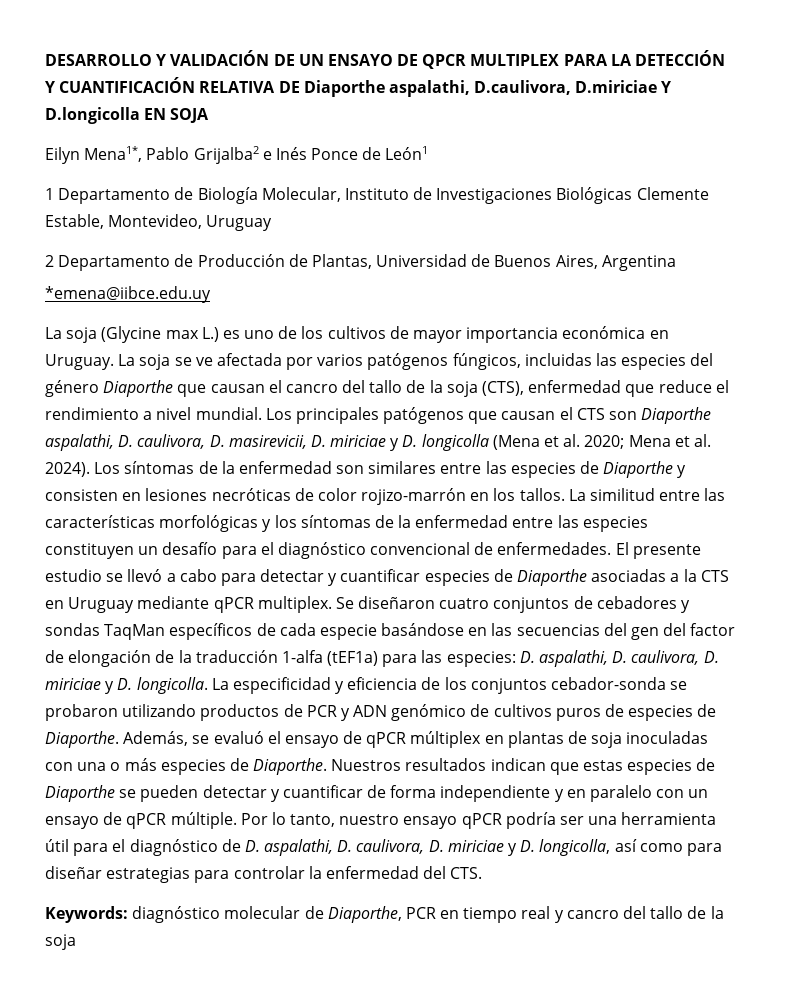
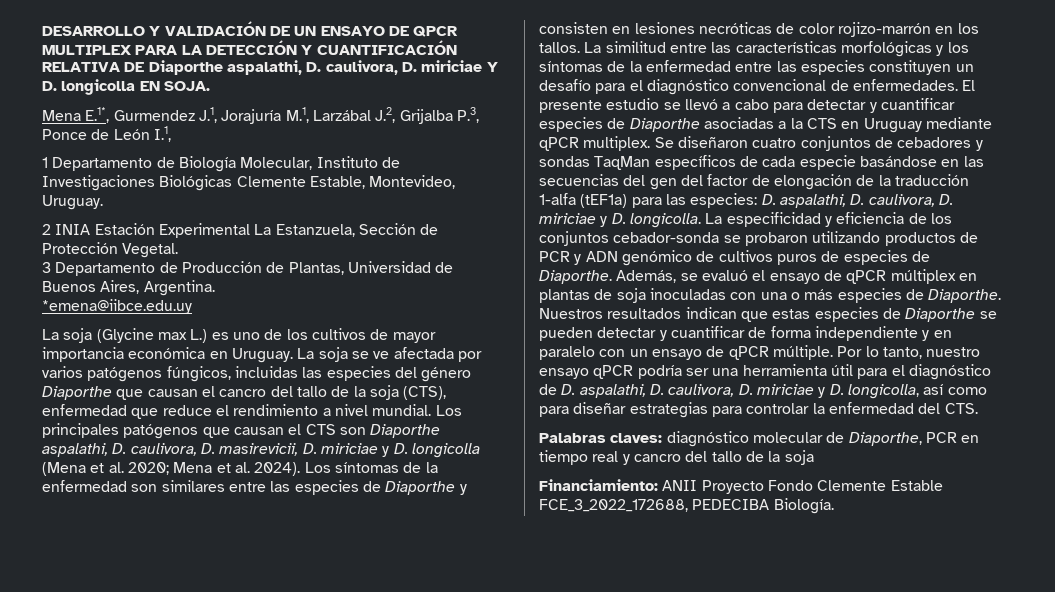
- DESARROLLO Y VALIDACIÓN DE UN ENSAYO DE QPCR MULTIPLEX PARA LA DETECCIÓN Y CUANTIFICACIÓN RELATIVA DE Diaporthe aspalathi, D.caulivora, D.miriciae Y D.longicolla EN SOJA
- Eilyn Mena1*, Pablo Grijalba2 e Inés Ponce de León1
+ DESARROLLO Y VALIDACIÓN DE UN ENSAYO DE QPCR MULTIPLEX PARA LA DETECCIÓN Y CUANTIFICACIÓN RELATIVA DE Diaporthe aspalathi, D. caulivora, D. miriciae Y D. longicolla EN SOJA.
+ Mena E.1*, Gurmendez J.1, Jorajuría M.1, Larzábal J.2, Grijalba P.3, Ponce de León I.1,
- 1 Departamento de Biología Molecular, Instituto de Investigaciones Biológicas Clemente Estable, Montevideo, Uruguay
+ 1 Departamento de Biología Molecular, Instituto de Investigaciones Biológicas Clemente Estable, Montevideo, Uruguay.
- 2 Departamento de Producción de Plantas, Universidad de Buenos Aires, Argentina
+ 2 INIA Estación Experimental La Estanzuela, Sección de Protección Vegetal.
+ 3 Departamento de Producción de Plantas, Universidad de Buenos Aires, Argentina.
- Keywords: diagnóstico molecular de Diaporthe, PCR en tiempo real y cancro del tallo de la soja
+ Palabras claves: diagnóstico molecular de Diaporthe, PCR en tiempo real y cancro del tallo de la soja
+ Financiamiento: ANII Proyecto Fondo Clemente Estable FCE_3_2022_172688, PEDECIBA Biología.

